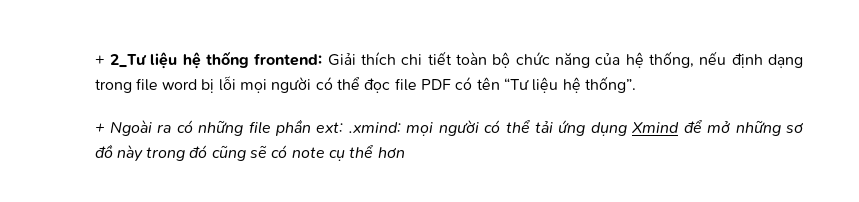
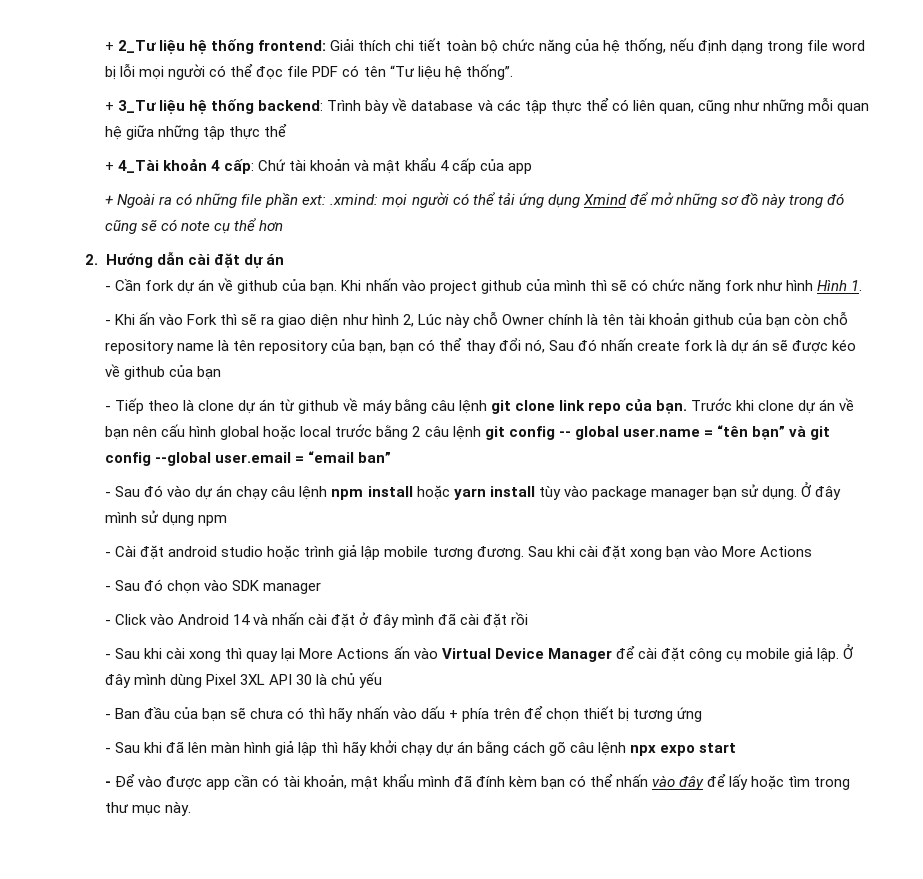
+ + 3_Tư liệu hệ thống backend: Trình bày về database và các tập thực thể có liên quan, cũng như những mỗi quan hệ giữa những tập thực thể
+ + 4_Tài khoản 4 cấp: Chứ tài khoản và mật khẩu 4 cấp của app
+ 2. Hướng dẫn cài đặt dự án
+ - Cần fork dự án về github của bạn. Khi nhấn vào project github của mình thì sẽ có chức năng fork như hình Hình 1.
+ - Khi ấn vào Fork thì sẽ ra giao diện như hình 2, Lúc này chỗ Owner chính là tên tài khoản github của bạn còn chỗ repository name là tên repository của bạn, bạn có thể thay đổi nó, Sau đó nhấn create fork là dự án sẽ được kéo về github của bạn
+ - Tiếp theo là clone dự án từ github về máy bằng câu lệnh git clone link repo của bạn. Trước khi clone dự án về bạn nên cấu hình global hoặc local trước bằng 2 câu lệnh git config -- global user.name = “tên bạn” và git config --global user.email = “email ban”
+ - Sau đó vào dự án chạy câu lệnh npm install hoặc yarn install tùy vào package manager bạn sử dụng. Ở đây mình sử dụng npm
+ - Cài đặt android studio hoặc trình giả lập mobile tương đương. Sau khi cài đặt xong bạn vào More Actions
+ - Sau đó chọn vào SDK manager
+ - Click vào Android 14 và nhấn cài đặt ở đây mình đã cài đặt rồi
+ - Sau khi cài xong thì quay lại More Actions ấn vào Virtual Device Manager để cài đặt công cụ mobile giả lập. Ở đây mình dùng Pixel 3XL API 30 là chủ yếu
+ - Ban đầu của bạn sẽ chưa có thì hãy nhấn vào dấu + phía trên để chọn thiết bị tương ứng
+ - Sau khi đã lên màn hình giả lập thì hãy khởi chạy dự án bằng cách gõ câu lệnh npx expo start
+ - Để vào được app cần có tài khoản, mật khẩu mình đã đính kèm bạn có thể nhấn vào đây để lấy hoặc tìm trong thư mục này.

